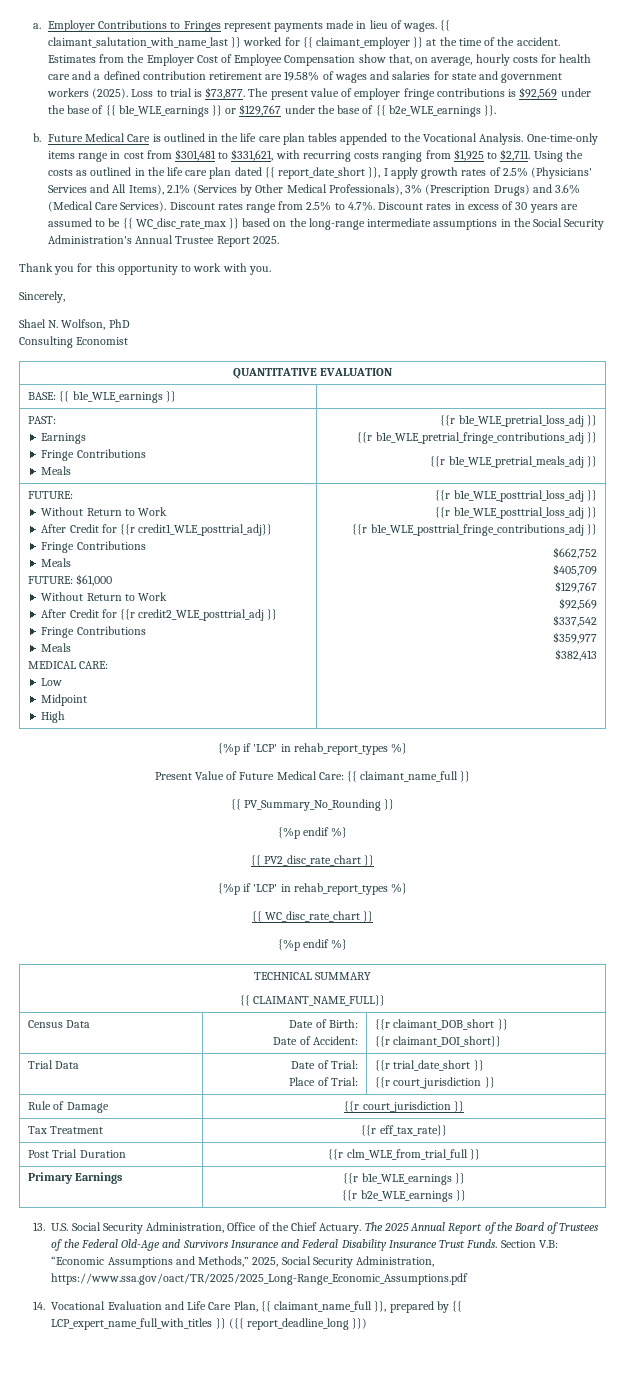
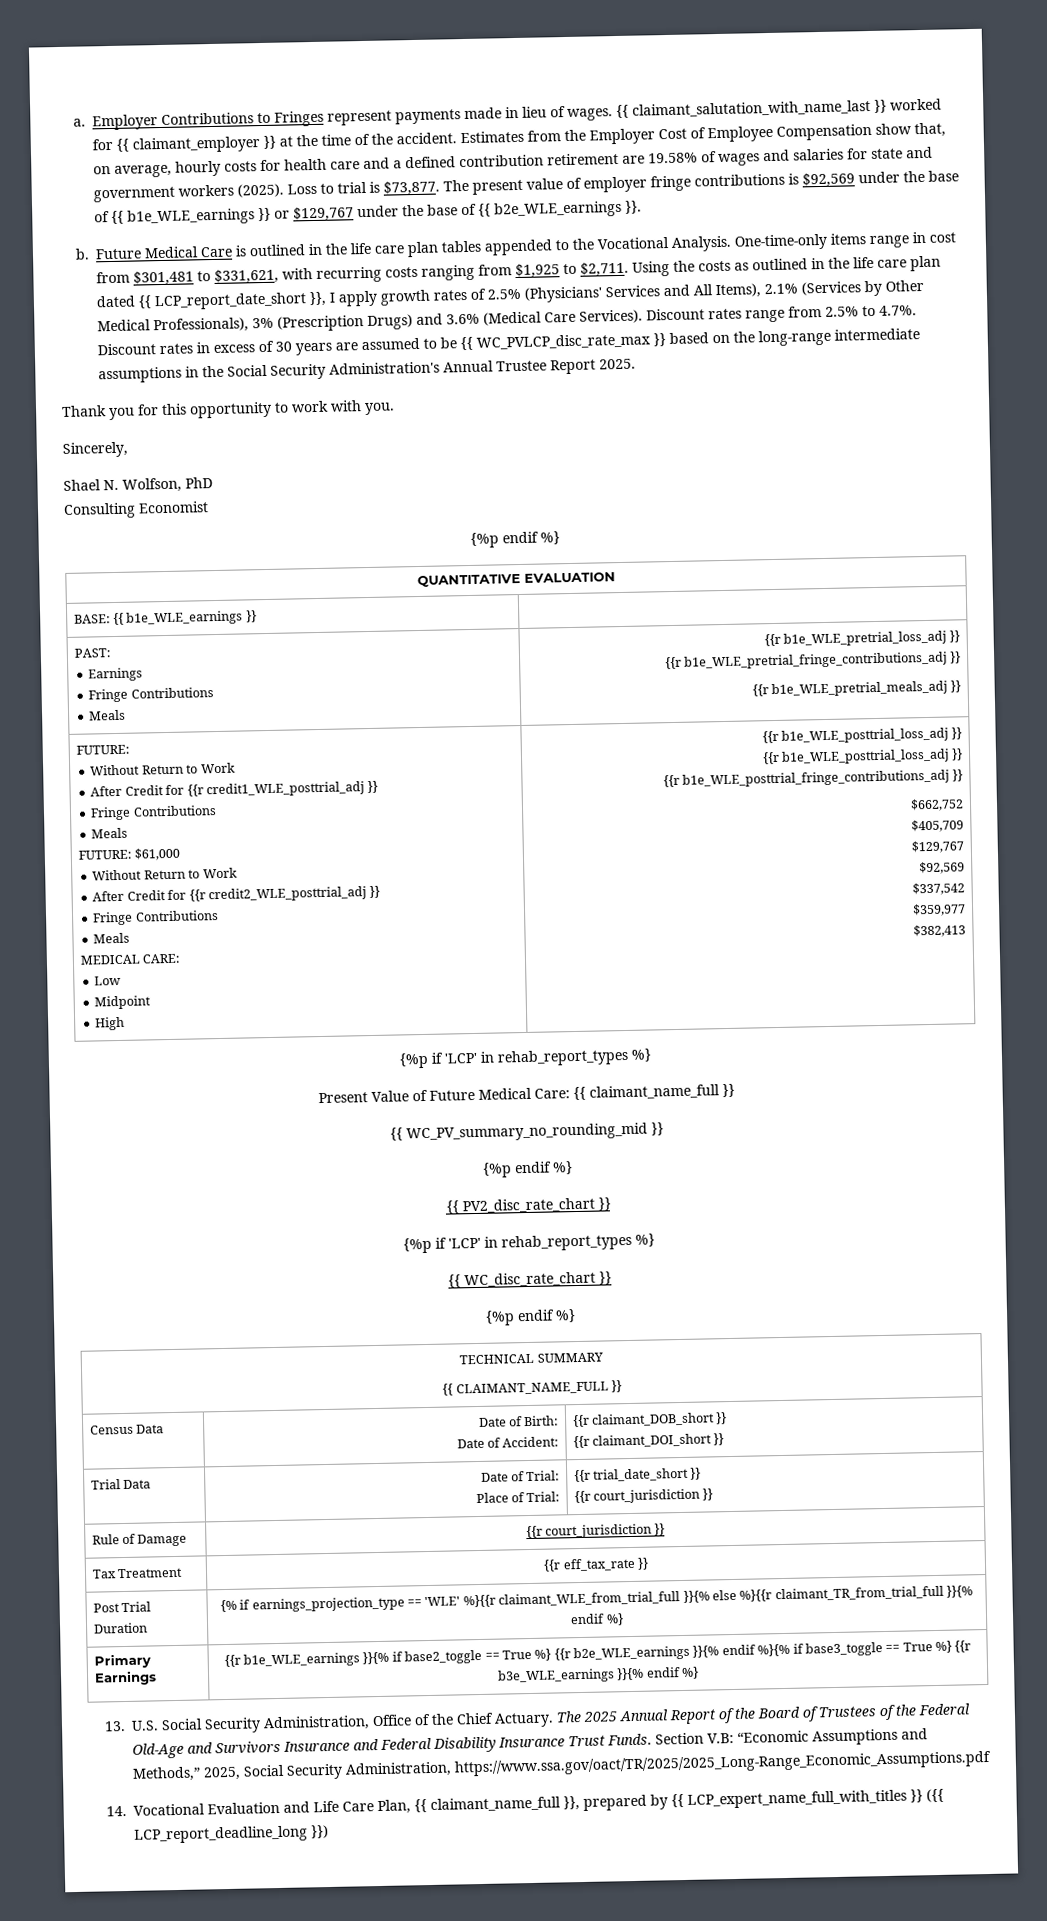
- Using the costs as outlined in the life care plan dated {{ report_date_short }}, I apply growth rates of 2.5% (Physicians' Services and All Items), 2.1% (Services by Other Medical Professionals), 3% (Prescription Drugs) and 3.6% (Medical Care Services).
+ Using the costs as outlined in the life care plan dated {{ LCP_report_date_short }}, I apply growth rates of 2.5% (Physicians' Services and All Items), 2.1% (Services by Other Medical Professionals), 3% (Prescription Drugs) and 3.6% (Medical Care Services).
- Discount rates range from 2.5% to 4.7%. Discount rates in excess of 30 years are assumed to be {{ WC_disc_rate_max }} based on the long-range intermediate assumptions in the Social Security Administration's Annual Trustee Report 2025.
+ Discount rates range from 2.5% to 4.7%. Discount rates in excess of 30 years are assumed to be {{ WC_PVLCP_disc_rate_max }} based on the long-range intermediate assumptions in the Social Security Administration's Annual Trustee Report 2025.
  Consulting Economist
+ {%p endif %}
- After Credit for {{r credit1_WLE_posttrial_adj}}
+ After Credit for {{r credit1_WLE_posttrial_adj }}
- {{ PV_Summary_No_Rounding }}
+ {{ WC_PV_summary_no_rounding_mid }}
  TECHNICAL SUMMARY
- {{ CLAIMANT_NAME_FULL}}
+ {{ CLAIMANT_NAME_FULL }}
  Census Data | Date of Birth:
  Date of Accident: | {{r claimant_DOB_short }}
- {{r claimant_DOI_short}}
+ {{r claimant_DOI_short }}
- Tax Treatment | {{r eff_tax_rate}}
+ Tax Treatment | {{r eff_tax_rate }}
- Post Trial Duration | {{r clm_WLE_from_trial_full }}
- Primary Earnings | {{r b1e_WLE_earnings }}
- {{r b2e_WLE_earnings }}
+ Post Trial Duration | {% if earnings_projection_type == 'WLE' %}{{r claimant_WLE_from_trial_full }}{% else %}{{r claimant_TR_from_trial_full }}{% endif %}
+ Primary Earnings | {{r b1e_WLE_earnings }}{% if base2_toggle == True %} {{r b2e_WLE_earnings }}{% endif %}{% if base3_toggle == True %} {{r b3e_WLE_earnings }}{% endif %}
- 14. Vocational Evaluation and Life Care Plan, {{ claimant_name_full }}, prepared by {{ LCP_expert_name_full_with_titles }} ({{ report_deadline_long }})
+ 14. Vocational Evaluation and Life Care Plan, {{ claimant_name_full }}, prepared by {{ LCP_expert_name_full_with_titles }} ({{ LCP_report_deadline_long }})

